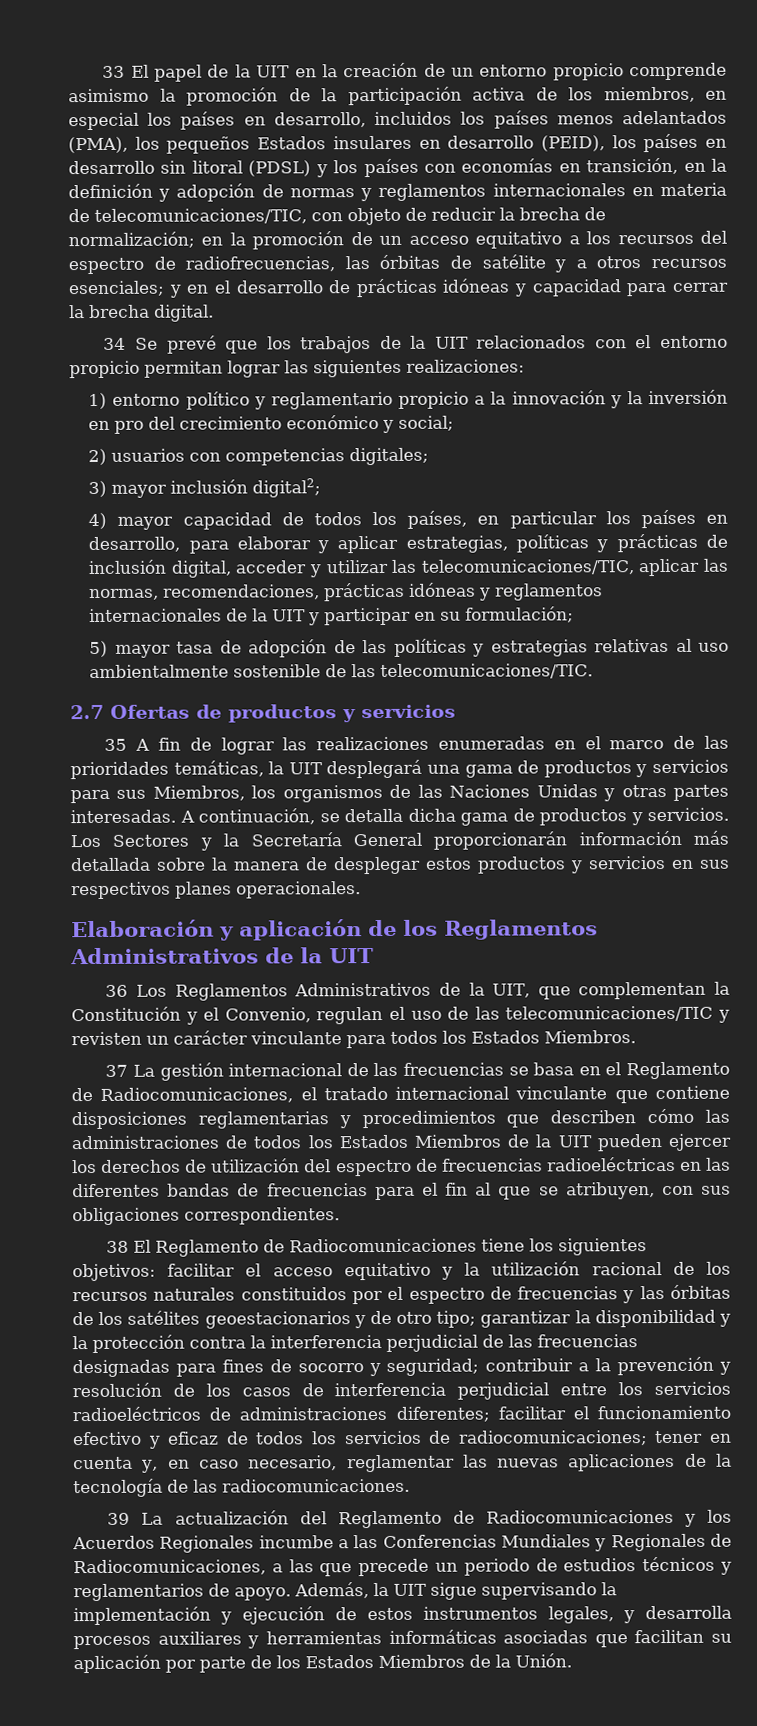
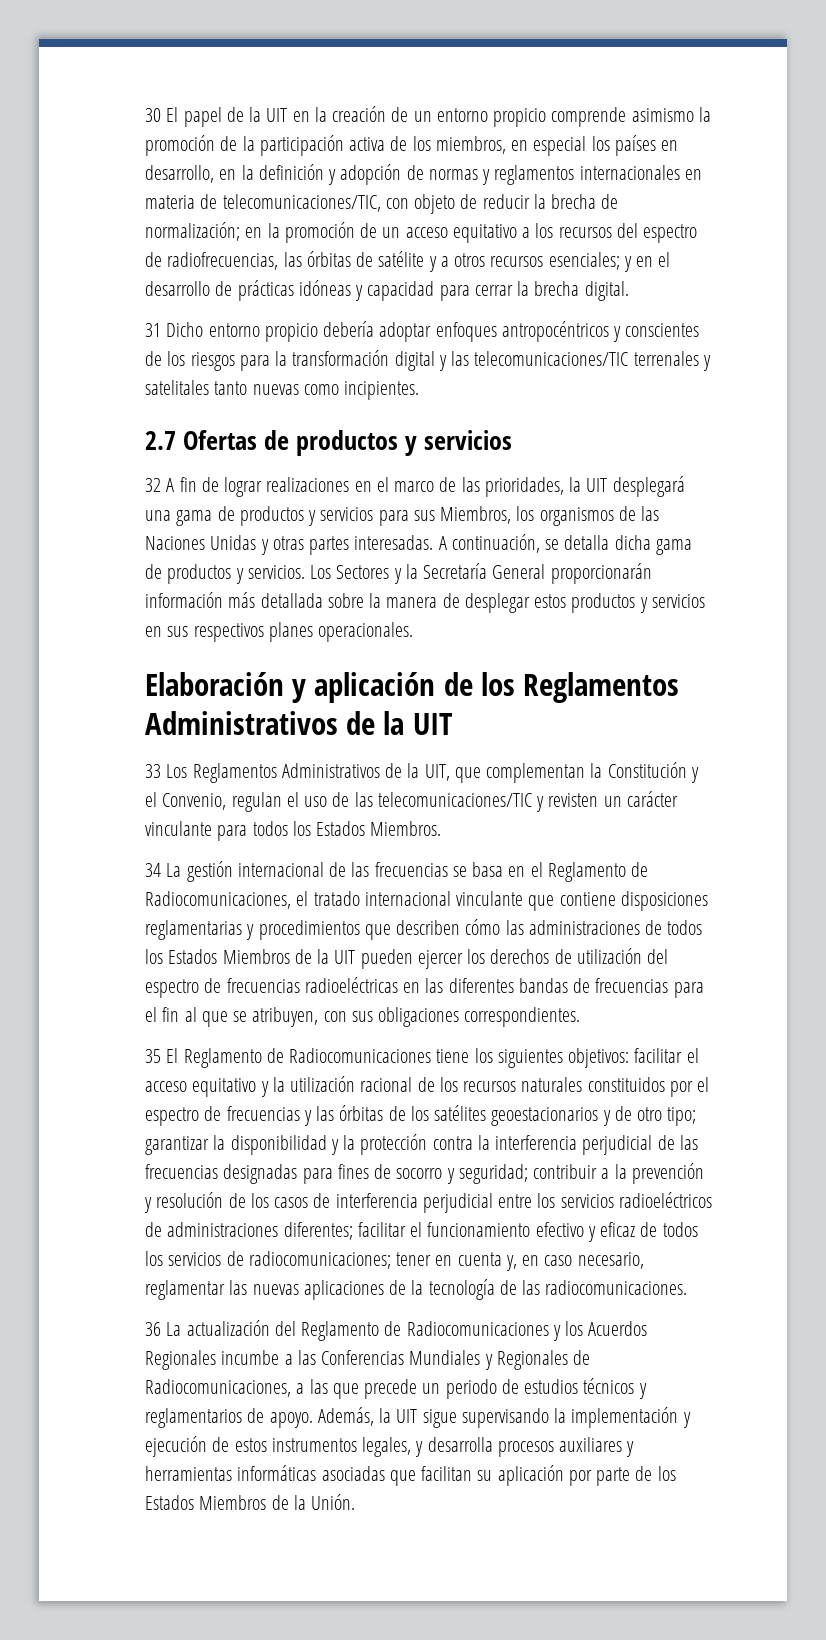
- 33 El papel de la UIT en la creación de un entorno propicio comprende asimismo la promoción de la participación activa de los miembros, en especial los países en desarrollo, incluidos los países menos adelantados (PMA), los pequeños Estados insulares en desarrollo (PEID), los países en desarrollo sin litoral (PDSL) y los países con economías en transición, en la definición y adopción de normas y reglamentos internacionales en materia de telecomunicaciones/TIC, con objeto de reducir la brecha de normalización;
+ 30 El papel de la UIT en la creación de un entorno propicio comprende asimismo la promoción de la participación activa de los miembros, en especial los países en desarrollo, en la definición y adopción de normas y reglamentos internacionales en materia de telecomunicaciones/TIC, con objeto de reducir la brecha de normalización;
- 34 Se prevé que los trabajos de la UIT relacionados con el entorno propicio permitan lograr las siguientes realizaciones:
- 1) entorno político y reglamentario propicio a la innovación y la inversión en pro del crecimiento económico y social;
- 2) usuarios con competencias digitales;
- 3) mayor inclusión digital2;
- 4) mayor capacidad de todos los países, en particular los países en desarrollo, para elaborar y aplicar estrategias, políticas y prácticas de inclusión digital, acceder y utilizar las telecomunicaciones/TIC, aplicar las normas, recomendaciones, prácticas idóneas y reglamentos internacionales de la UIT y participar en su formulación;
- 5) mayor tasa de adopción de las políticas y estrategias relativas al uso ambientalmente sostenible de las telecomunicaciones/TIC.
+ 31 Dicho entorno propicio debería adoptar enfoques antropocéntricos y conscientes de los riesgos para la transformación digital y las telecomunicaciones/TIC terrenales y satelitales tanto nuevas como incipientes.
- 35 A fin de lograr las realizaciones enumeradas en el marco de las prioridades temáticas, la UIT desplegará una gama de productos y servicios para sus Miembros, los organismos de las Naciones Unidas y otras partes interesadas.
+ 32 A fin de lograr realizaciones en el marco de las prioridades, la UIT desplegará una gama de productos y servicios para sus Miembros, los organismos de las Naciones Unidas y otras partes interesadas.
- 36 Los Reglamentos Administrativos de la UIT, que complementan la Constitución y el Convenio, regulan el uso de las telecomunicaciones/TIC y revisten un carácter vinculante para todos los Estados Miembros.
+ 33 Los Reglamentos Administrativos de la UIT, que complementan la Constitución y el Convenio, regulan el uso de las telecomunicaciones/TIC y revisten un carácter vinculante para todos los Estados Miembros.
- 37 La gestión internacional de las frecuencias se basa en el Reglamento de Radiocomunicaciones, el tratado internacional vinculante que contiene disposiciones reglamentarias y procedimientos que describen cómo las administraciones de todos los Estados Miembros de la UIT pueden ejercer los derechos de utilización del espectro de frecuencias radioeléctricas en las diferentes bandas de frecuencias para el fin al que se atribuyen, con sus obligaciones correspondientes.
+ 34 La gestión internacional de las frecuencias se basa en el Reglamento de Radiocomunicaciones, el tratado internacional vinculante que contiene disposiciones reglamentarias y procedimientos que describen cómo las administraciones de todos los Estados Miembros de la UIT pueden ejercer los derechos de utilización del espectro de frecuencias radioeléctricas en las diferentes bandas de frecuencias para el fin al que se atribuyen, con sus obligaciones correspondientes.
- 38 El Reglamento de Radiocomunicaciones tiene los siguientes objetivos:
+ 35 El Reglamento de Radiocomunicaciones tiene los siguientes objetivos:
- 39 La actualización del Reglamento de Radiocomunicaciones y los Acuerdos Regionales incumbe a las Conferencias Mundiales y Regionales de Radiocomunicaciones, a las que precede un periodo de estudios técnicos y reglamentarios de apoyo.
+ 36 La actualización del Reglamento de Radiocomunicaciones y los Acuerdos Regionales incumbe a las Conferencias Mundiales y Regionales de Radiocomunicaciones, a las que precede un periodo de estudios técnicos y reglamentarios de apoyo.

